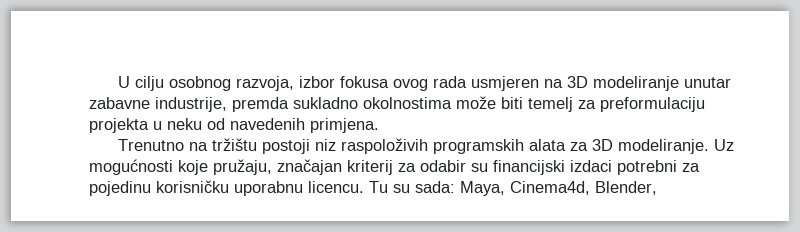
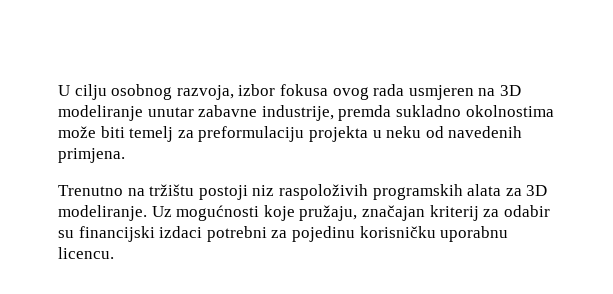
- Tu su sada: Maya, Cinema4d, Blender,

